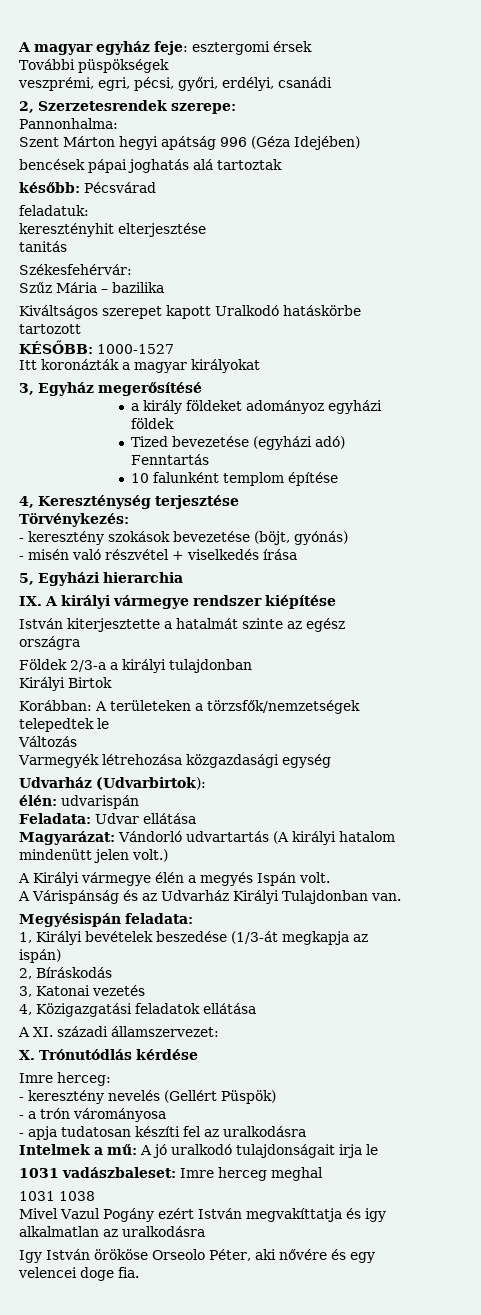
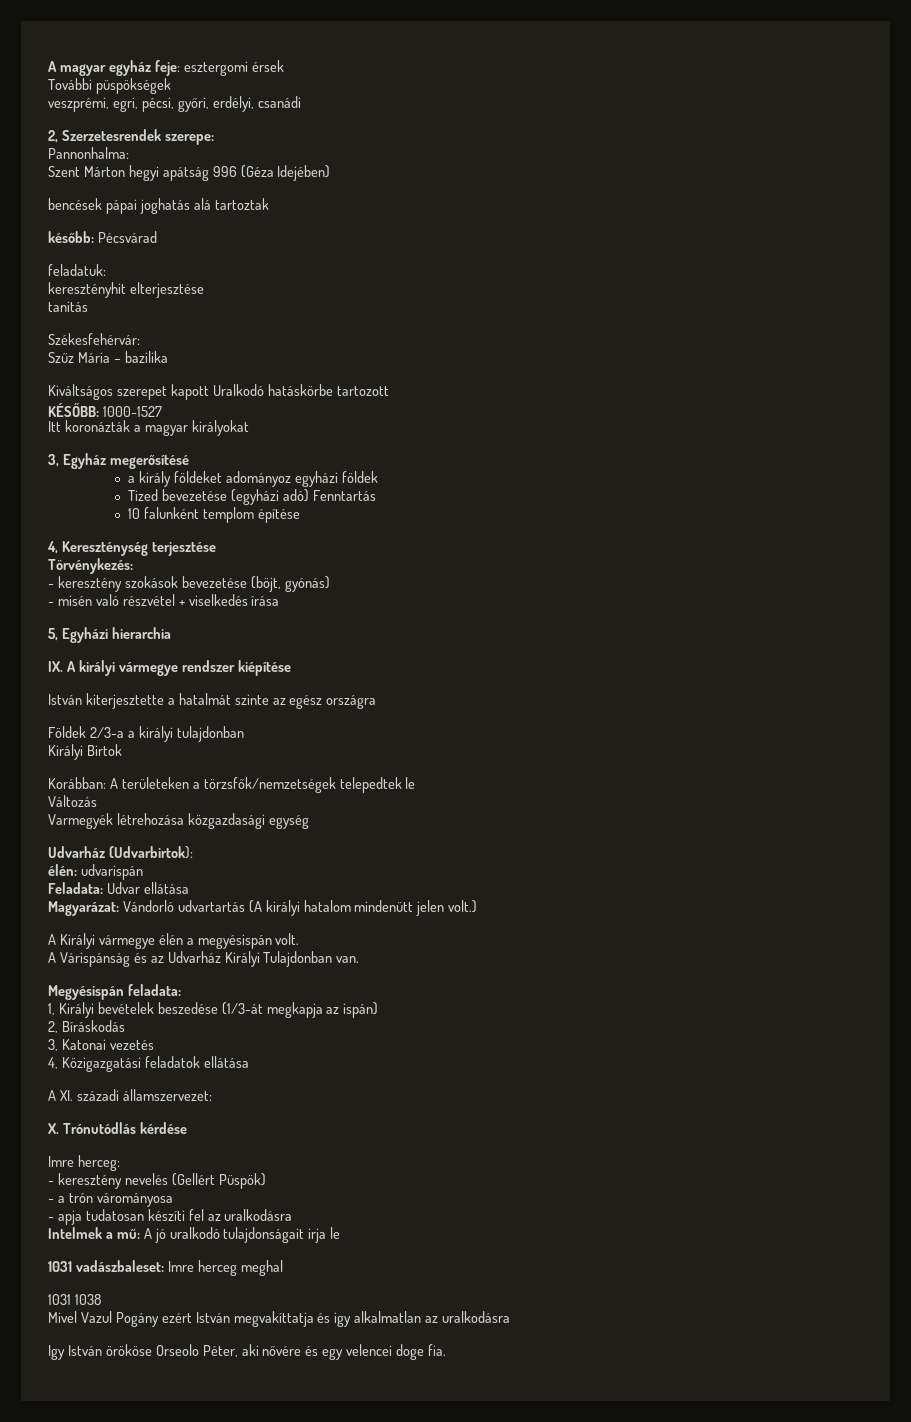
- A Királyi vármegye élén a megyés Ispán volt.
+ A Királyi vármegye élén a megyésispán volt.

